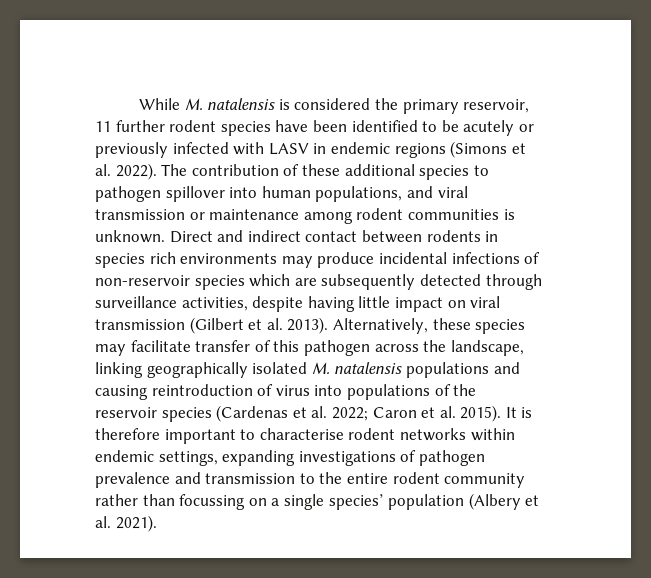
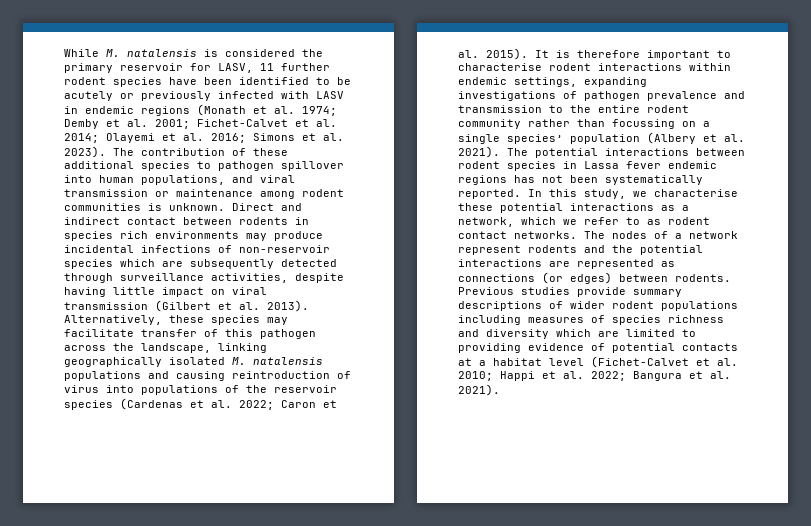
- While M. natalensis is considered the primary reservoir, 11 further rodent species have been identified to be acutely or previously infected with LASV in endemic regions (Simons et al. 2022).
+ While M. natalensis is considered the primary reservoir for LASV, 11 further rodent species have been identified to be acutely or previously infected with LASV in endemic regions (Monath et al. 1974; Demby et al. 2001; Fichet-Calvet et al. 2014; Olayemi et al. 2016; Simons et al. 2023).
- It is therefore important to characterise rodent networks within endemic settings, expanding investigations of pathogen prevalence and transmission to the entire rodent community rather than focussing on a single species’ population (Albery et al. 2021).
+ It is therefore important to characterise rodent interactions within endemic settings, expanding investigations of pathogen prevalence and transmission to the entire rodent community rather than focussing on a single species’ population (Albery et al. 2021).
+ The potential interactions between rodent species in Lassa fever endemic regions has not been systematically reported. In this study, we characterise these potential interactions as a network, which we refer to as rodent contact networks. The nodes of a network represent rodents and the potential interactions are represented as connections (or edges) between rodents. Previous studies provide summary descriptions of wider rodent populations including measures of species richness and diversity which are limited to providing evidence of potential contacts at a habitat level (Fichet‐Calvet et al. 2010; Happi et al. 2022; Bangura et al. 2021).

